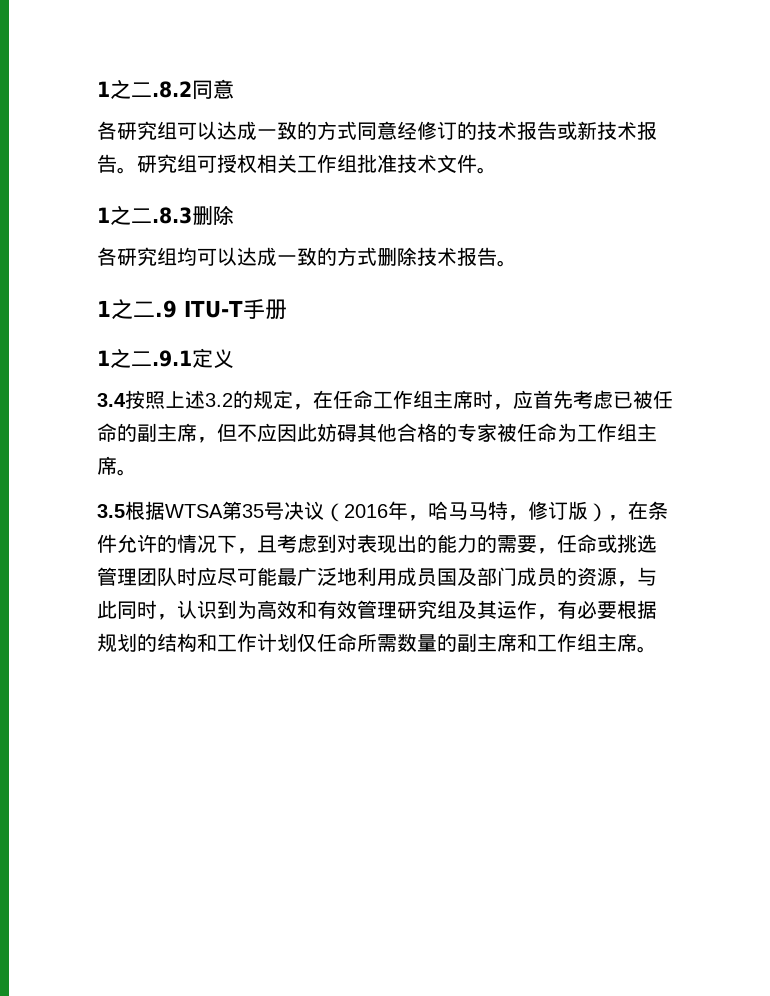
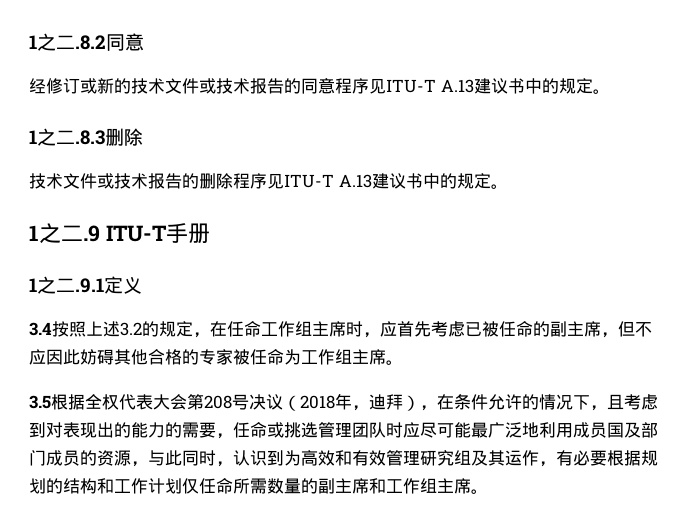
- 各研究组可以达成一致的方式同意经修订的技术报告或新技术报告。研究组可授权相关工作组批准技术文件。
+ 经修订或新的技术文件或技术报告的同意程序见ITU-T A.13建议书中的规定。
- 各研究组均可以达成一致的方式删除技术报告。
+ 技术文件或技术报告的删除程序见ITU-T A.13建议书中的规定。
- 3.5根据WTSA第35号决议（2016年，哈马马特，修订版），在条件允许的情况下，且考虑到对表现出的能力的需要，任命或挑选管理团队时应尽可能最广泛地利用成员国及部门成员的资源，与此同时，认识到为高效和有效管理研究组及其运作，有必要根据规划的结构和工作计划仅任命所需数量的副主席和工作组主席。
+ 3.5根据全权代表大会第208号决议（2018年，迪拜），在条件允许的情况下，且考虑到对表现出的能力的需要，任命或挑选管理团队时应尽可能最广泛地利用成员国及部门成员的资源，与此同时，认识到为高效和有效管理研究组及其运作，有必要根据规划的结构和工作计划仅任命所需数量的副主席和工作组主席。

